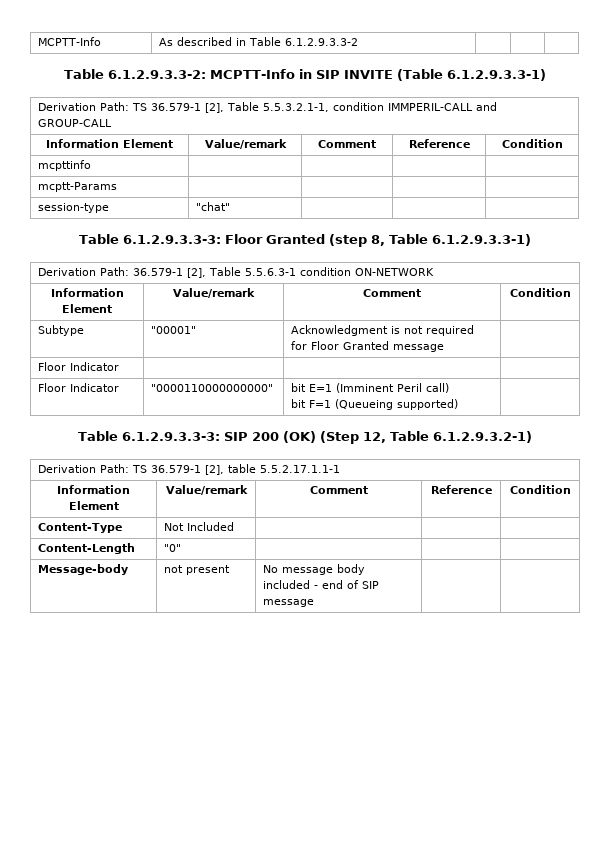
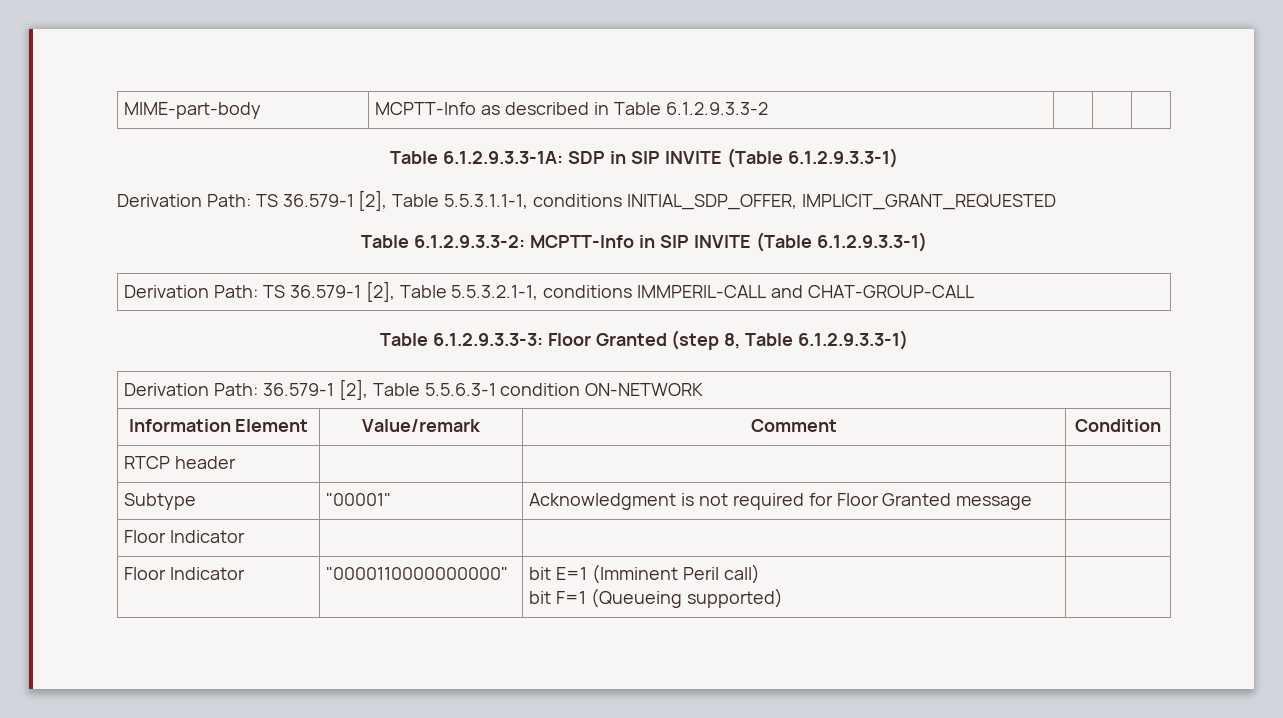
- MCPTT-Info | As described in Table 6.1.2.9.3.3-2 | | |
+ MIME-part-body | MCPTT-Info as described in Table 6.1.2.9.3.3-2 | | |
+ Table 6.1.2.9.3.3-1A: SDP in SIP INVITE (Table 6.1.2.9.3.3-1)
+ Derivation Path: TS 36.579-1 [2], Table 5.5.3.1.1-1, conditions INITIAL_SDP_OFFER, IMPLICIT_GRANT_REQUESTED
- Derivation Path: TS 36.579-1 [2], Table 5.5.3.2.1-1, condition IMMPERIL-CALL and GROUP-CALL
- Information Element | Value/remark | Comment | Reference | Condition
- mcpttinfo | | | |
- mcptt-Params | | | |
- session-type | "chat" | | |
+ Derivation Path: TS 36.579-1 [2], Table 5.5.3.2.1-1, conditions IMMPERIL-CALL and CHAT-GROUP-CALL
+ RTCP header | | |
- Table 6.1.2.9.3.3-3: SIP 200 (OK) (Step 12, Table 6.1.2.9.3.2-1)
- Derivation Path: TS 36.579-1 [2], table 5.5.2.17.1.1-1
- Information Element | Value/remark | Comment | Reference | Condition
- Content-Type | Not Included | | |
- Content-Length | "0" | | |
- Message-body | not present | No message body included - end of SIP message | |

